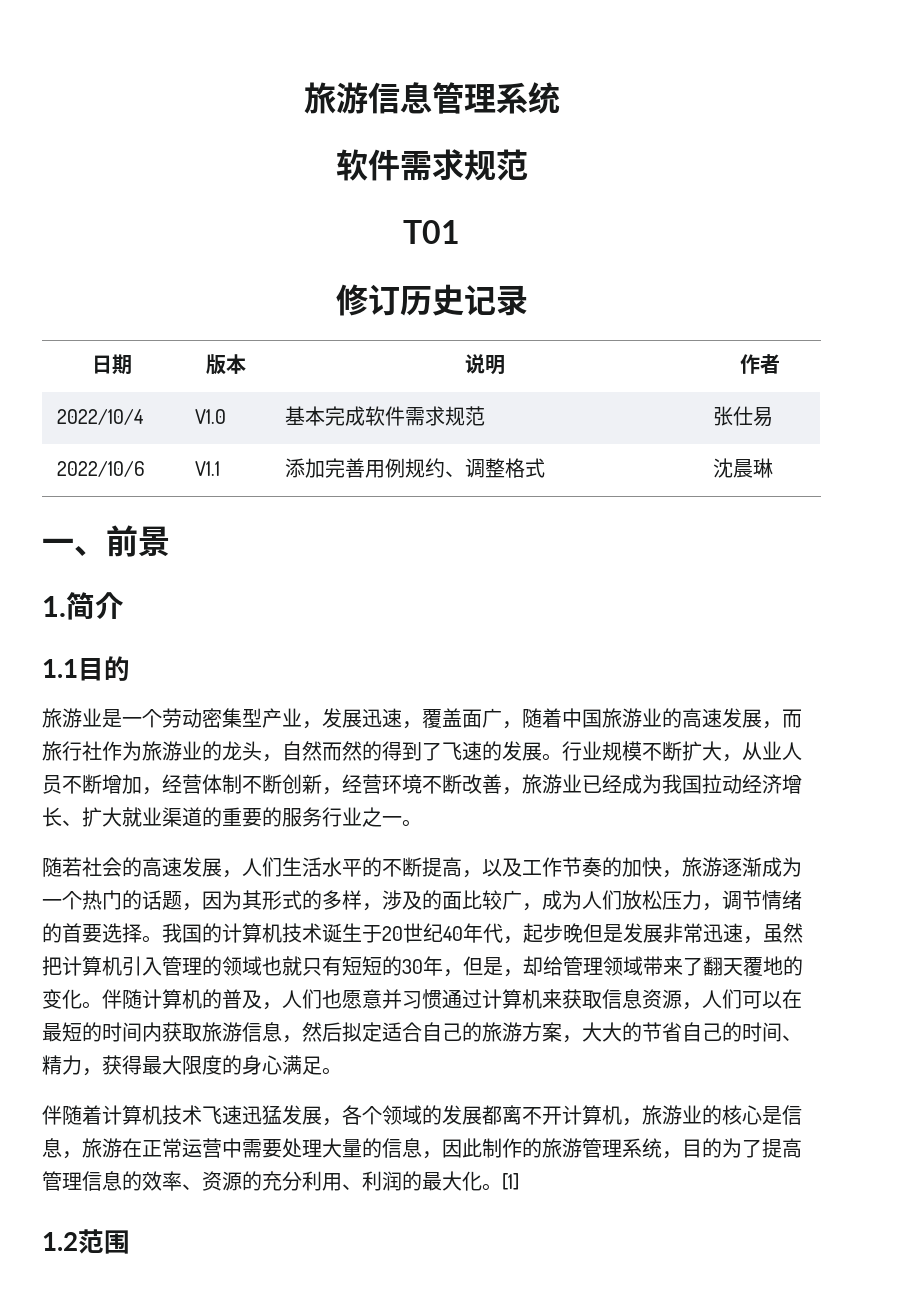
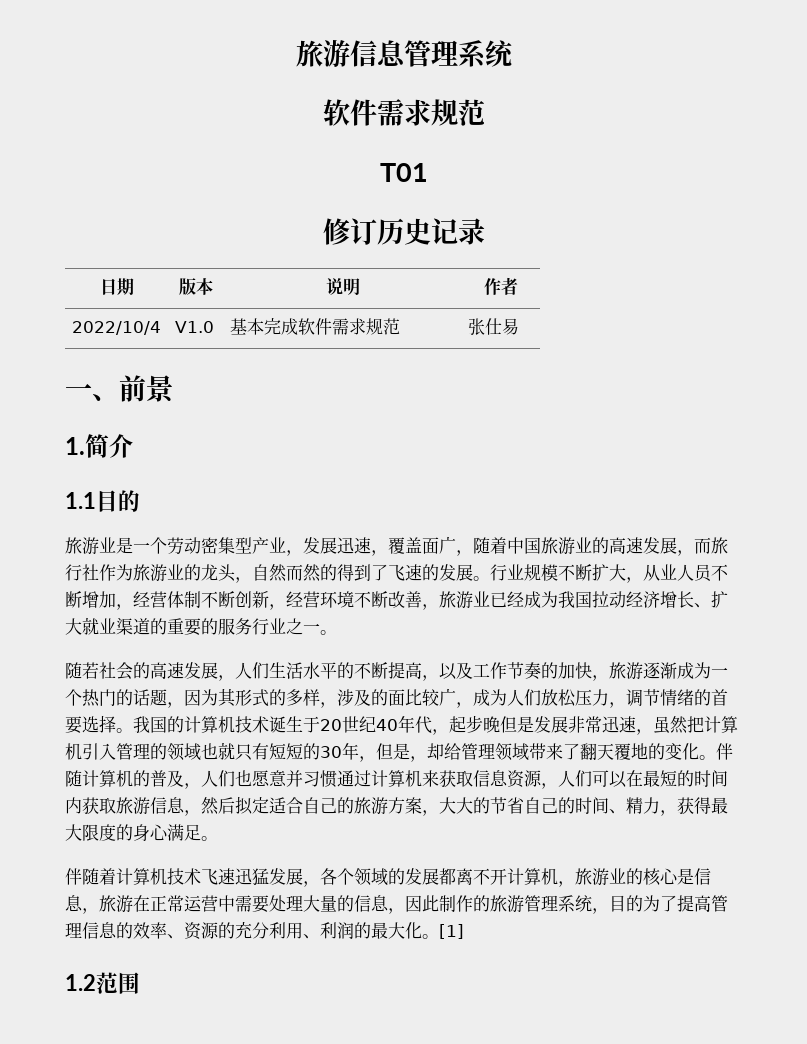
- 2022/10/6 | V1.1 | 添加完善用例规约、调整格式 | 沈晨琳

